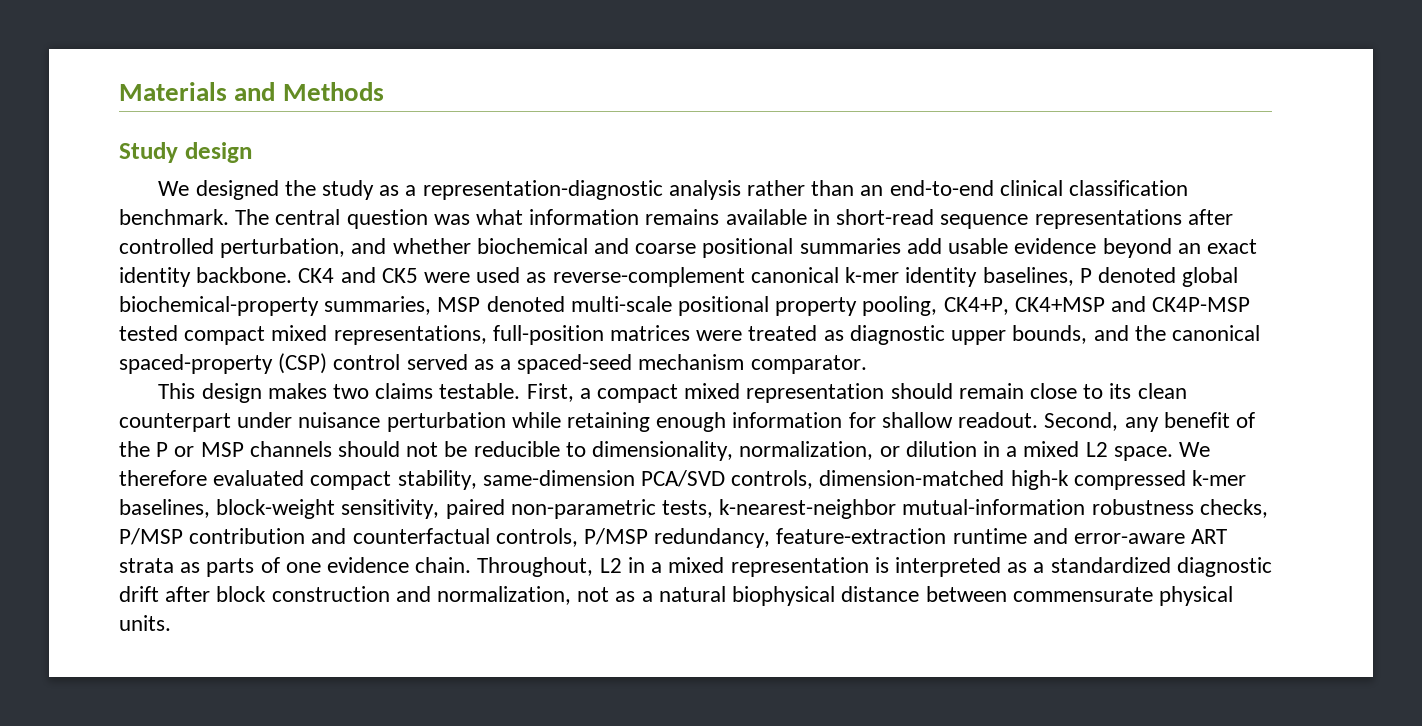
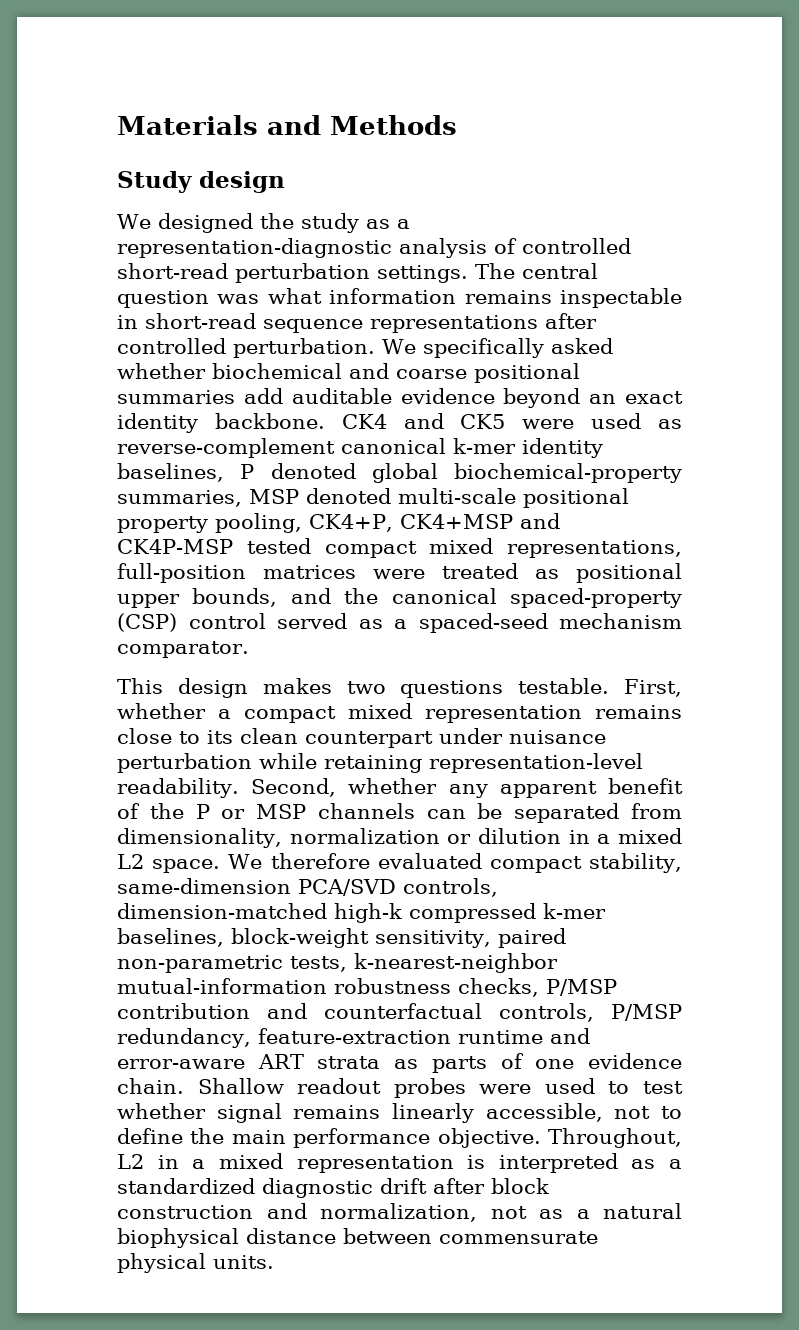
- We designed the study as a representation-diagnostic analysis rather than an end-to-end clinical classification benchmark.
+ We designed the study as a representation-diagnostic analysis of controlled short-read perturbation settings.
- The central question was what information remains available in short-read sequence representations after controlled perturbation, and whether biochemical and coarse positional summaries add usable evidence beyond an exact identity backbone.
+ The central question was what information remains inspectable in short-read sequence representations after controlled perturbation. We specifically asked whether biochemical and coarse positional summaries add auditable evidence beyond an exact identity backbone.
- CK4 and CK5 were used as reverse-complement canonical k-mer identity baselines, P denoted global biochemical-property summaries, MSP denoted multi-scale positional property pooling, CK4+P, CK4+MSP and CK4P-MSP tested compact mixed representations, full-position matrices were treated as diagnostic upper bounds, and the canonical spaced-property (CSP) control served as a spaced-seed mechanism comparator.
+ CK4 and CK5 were used as reverse-complement canonical k-mer identity baselines, P denoted global biochemical-property summaries, MSP denoted multi-scale positional property pooling, CK4+P, CK4+MSP and CK4P-MSP tested compact mixed representations, full-position matrices were treated as positional upper bounds, and the canonical spaced-property (CSP) control served as a spaced-seed mechanism comparator.
- This design makes two claims testable.
+ This design makes two questions testable.
- First, a compact mixed representation should remain close to its clean counterpart under nuisance perturbation while retaining enough information for shallow readout. Second, any benefit of the P or MSP channels should not be reducible to dimensionality, normalization, or dilution in a mixed L2 space.
+ First, whether a compact mixed representation remains close to its clean counterpart under nuisance perturbation while retaining representation-level readability. Second, whether any apparent benefit of the P or MSP channels can be separated from dimensionality, normalization or dilution in a mixed L2 space.
+ Shallow readout probes were used to test whether signal remains linearly accessible, not to define the main performance objective.

